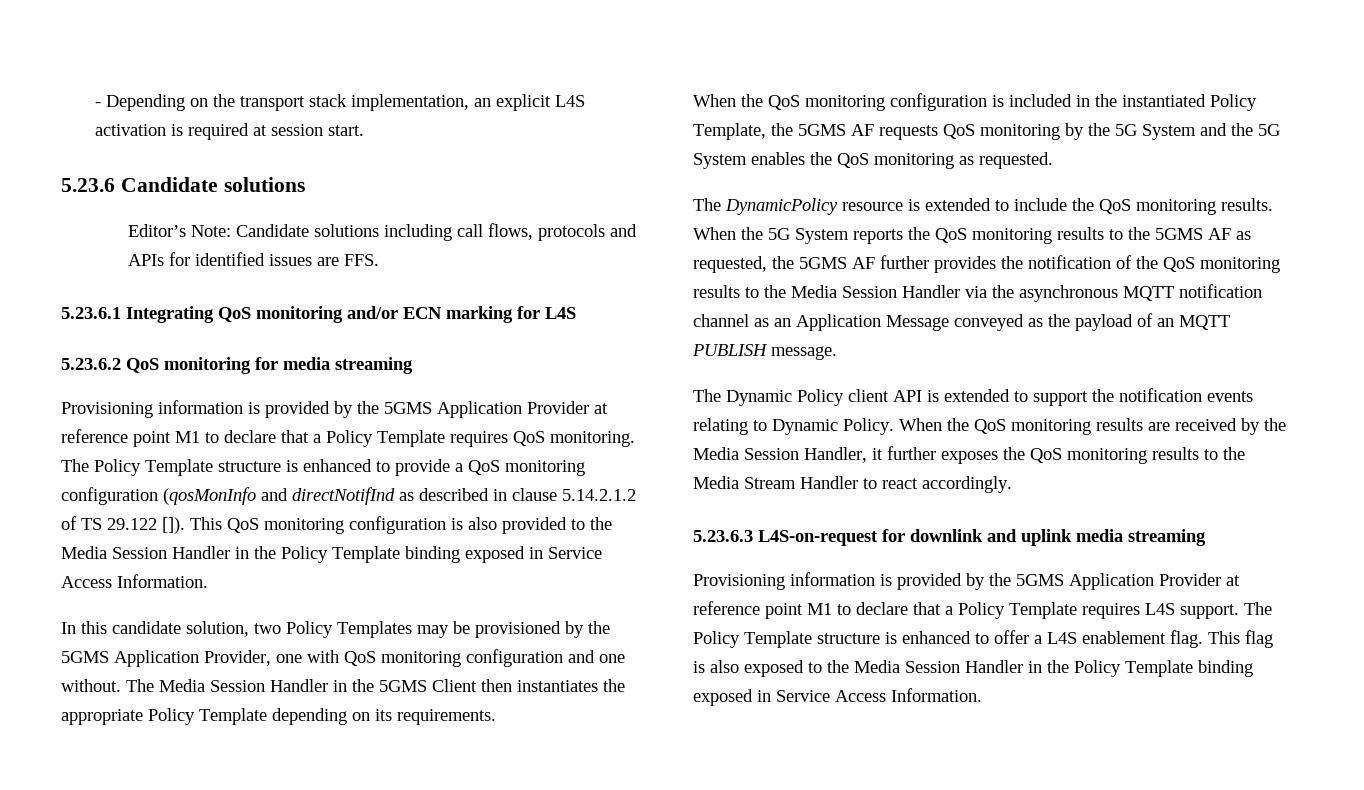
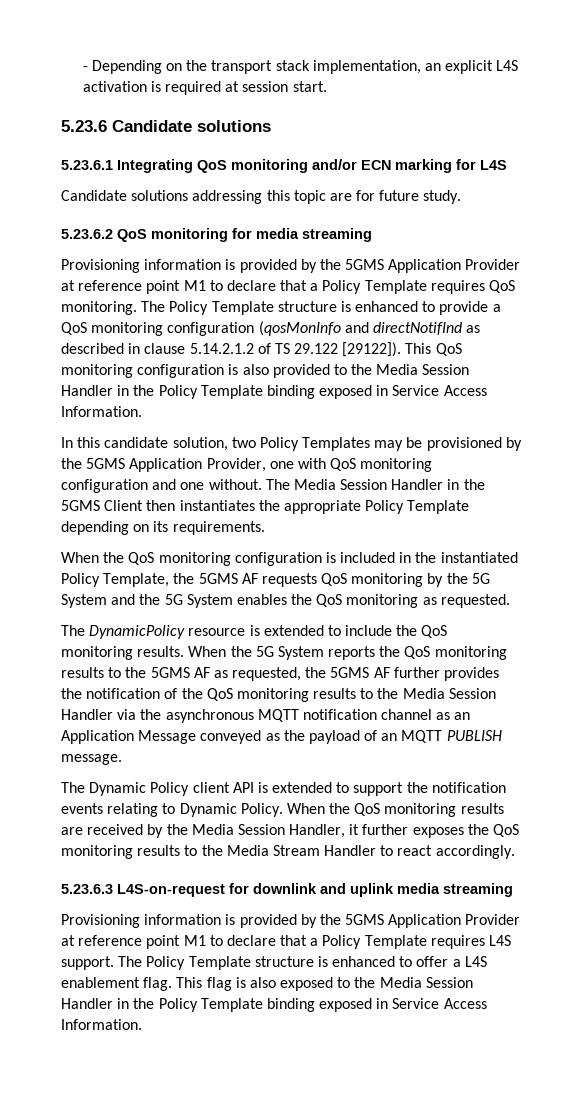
- Editor’s Note: Candidate solutions including call flows, protocols and APIs for identified issues are FFS.
+ Candidate solutions addressing this topic are for future study.
- The Policy Template structure is enhanced to provide a QoS monitoring configuration (qosMonInfo and directNotifInd as described in clause 5.14.2.1.2 of TS 29.122 []).
+ The Policy Template structure is enhanced to provide a QoS monitoring configuration (qosMonInfo and directNotifInd as described in clause 5.14.2.1.2 of TS 29.122 [29122]).

